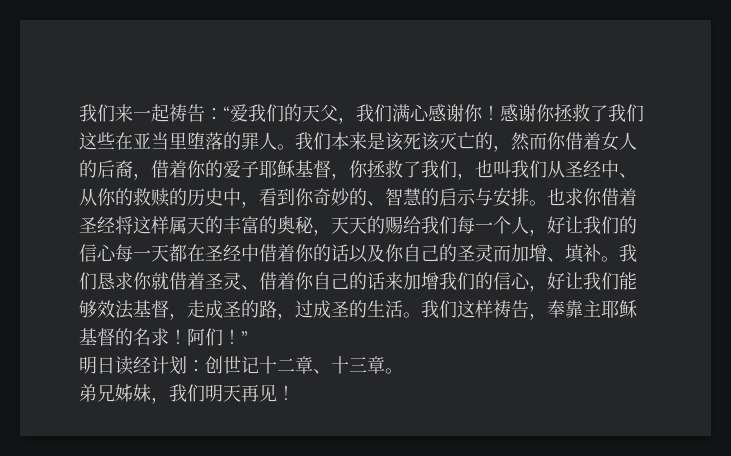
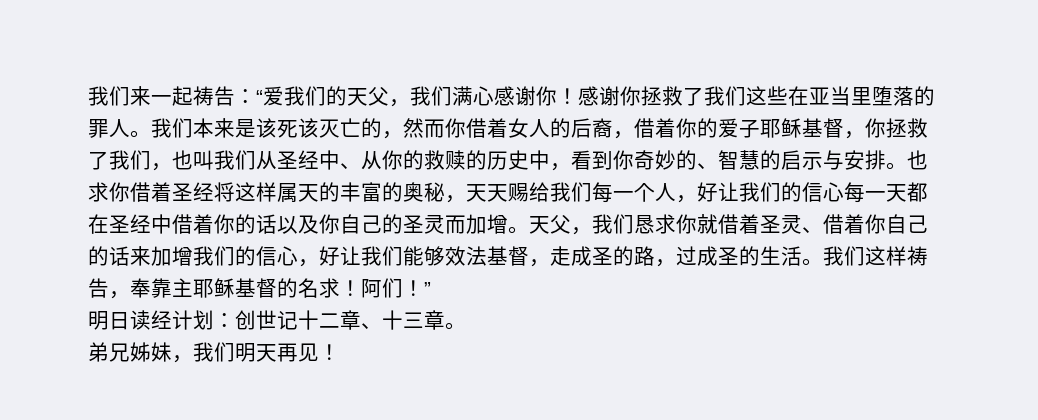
- 也求你借着圣经将这样属天的丰富的奥秘，天天的赐给我们每一个人，好让我们的信心每一天都在圣经中借着你的话以及你自己的圣灵而加增、填补。我们恳求你就借着圣灵、借着你自己的话来加增我们的信心，好让我们能够效法基督，走成圣的路，过成圣的生活。
+ 也求你借着圣经将这样属天的丰富的奥秘，天天赐给我们每一个人，好让我们的信心每一天都在圣经中借着你的话以及你自己的圣灵而加增。天父，我们恳求你就借着圣灵、借着你自己的话来加增我们的信心，好让我们能够效法基督，走成圣的路，过成圣的生活。

